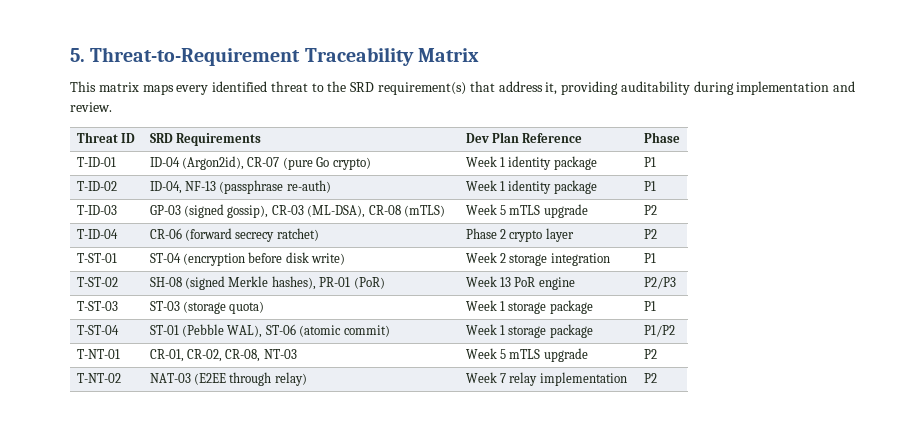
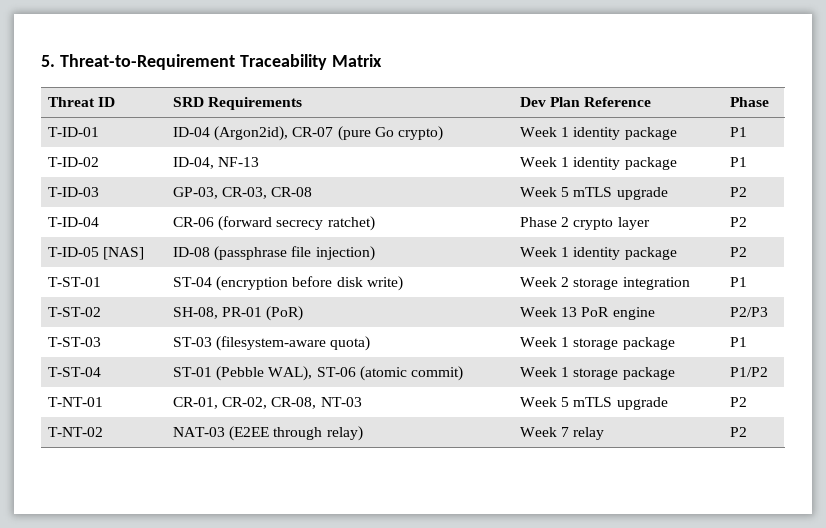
- This matrix maps every identified threat to the SRD requirement(s) that address it, providing auditability during implementation and review.
- T-ID-02 | ID-04, NF-13 (passphrase re-auth) | Week 1 identity package | P1
+ T-ID-02 | ID-04, NF-13 | Week 1 identity package | P1
- T-ID-03 | GP-03 (signed gossip), CR-03 (ML-DSA), CR-08 (mTLS) | Week 5 mTLS upgrade | P2
+ T-ID-03 | GP-03, CR-03, CR-08 | Week 5 mTLS upgrade | P2
+ T-ID-05 [NAS] | ID-08 (passphrase file injection) | Week 1 identity package | P2
- T-ST-02 | SH-08 (signed Merkle hashes), PR-01 (PoR) | Week 13 PoR engine | P2/P3
+ T-ST-02 | SH-08, PR-01 (PoR) | Week 13 PoR engine | P2/P3
- T-ST-03 | ST-03 (storage quota) | Week 1 storage package | P1
+ T-ST-03 | ST-03 (filesystem-aware quota) | Week 1 storage package | P1
- T-NT-02 | NAT-03 (E2EE through relay) | Week 7 relay implementation | P2
+ T-NT-02 | NAT-03 (E2EE through relay) | Week 7 relay | P2

